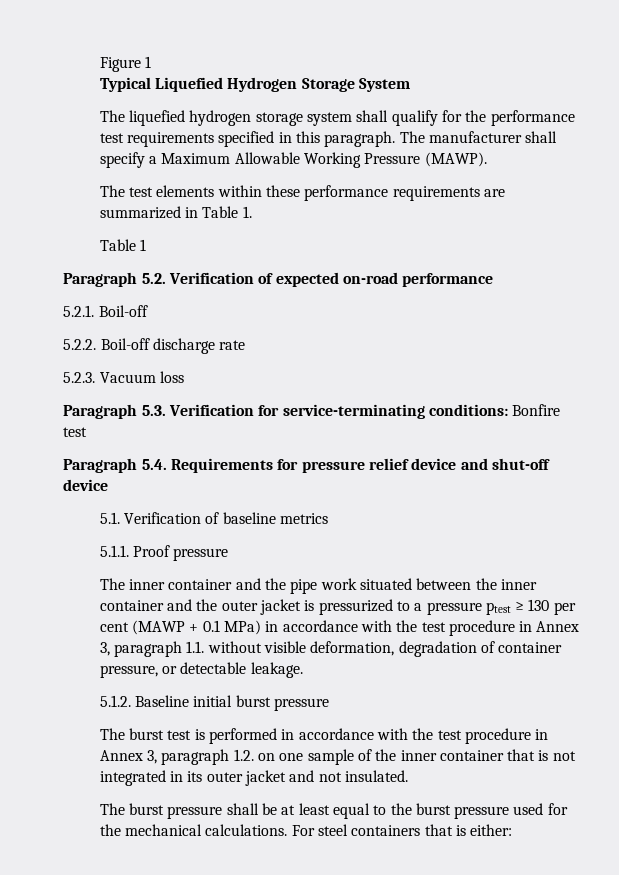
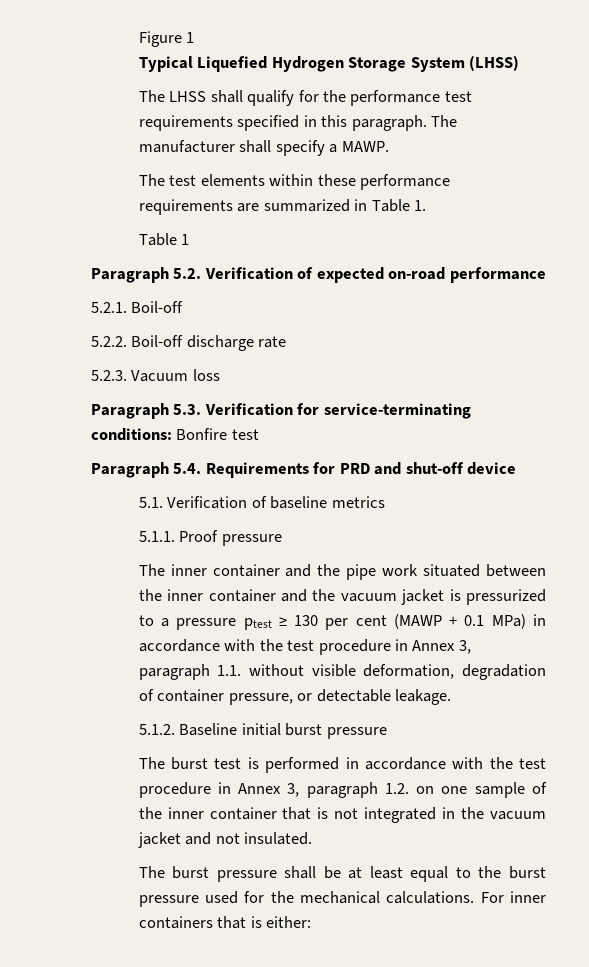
- Typical Liquefied Hydrogen Storage System
- The liquefied hydrogen storage system shall qualify for the performance test requirements specified in this paragraph.
+ Typical Liquefied Hydrogen Storage System (LHSS)
+ The LHSS shall qualify for the performance test requirements specified in this paragraph.
- The manufacturer shall specify a Maximum Allowable Working Pressure (MAWP).
+ The manufacturer shall specify a MAWP.
- Paragraph 5.4. Requirements for pressure relief device and shut-off device
+ Paragraph 5.4. Requirements for PRD and shut-off device
- The inner container and the pipe work situated between the inner container and the outer jacket is pressurized to a pressure ptest ≥ 130 per cent (MAWP + 0.1 MPa) in accordance with the test procedure in Annex 3, paragraph 1.1. without visible deformation, degradation of container pressure, or detectable leakage.
+ The inner container and the pipe work situated between the inner container and the vacuum jacket is pressurized to a pressure ptest ≥ 130 per cent (MAWP + 0.1 MPa) in accordance with the test procedure in Annex 3, paragraph 1.1. without visible deformation, degradation of container pressure, or detectable leakage.
- The burst test is performed in accordance with the test procedure in Annex 3, paragraph 1.2. on one sample of the inner container that is not integrated in its outer jacket and not insulated.
+ The burst test is performed in accordance with the test procedure in Annex 3, paragraph 1.2. on one sample of the inner container that is not integrated in the vacuum jacket and not insulated.
- For steel containers that is either:
+ For inner containers that is either:

